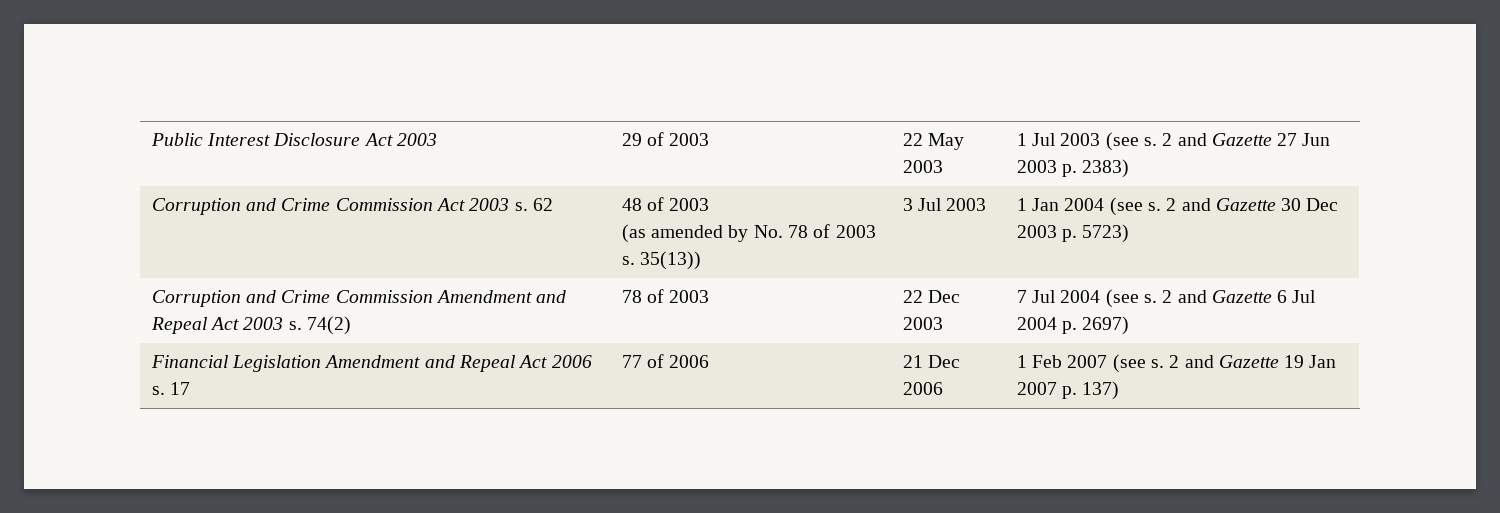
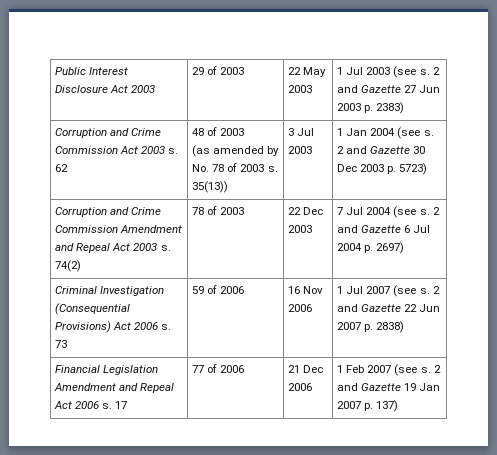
+ Criminal Investigation (Consequential Provisions) Act 2006 s. 73 | 59 of 2006 | 16 Nov 2006 | 1 Jul 2007 (see s. 2 and Gazette 22 Jun 2007 p. 2838)

